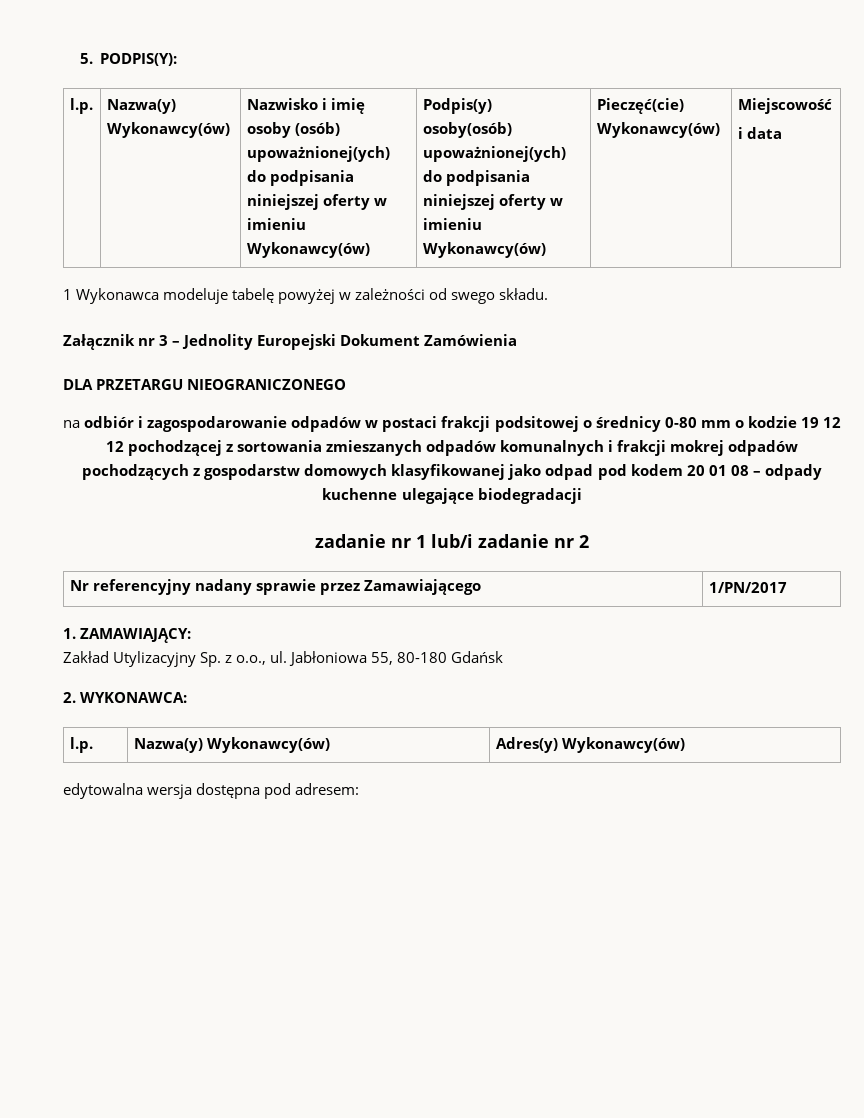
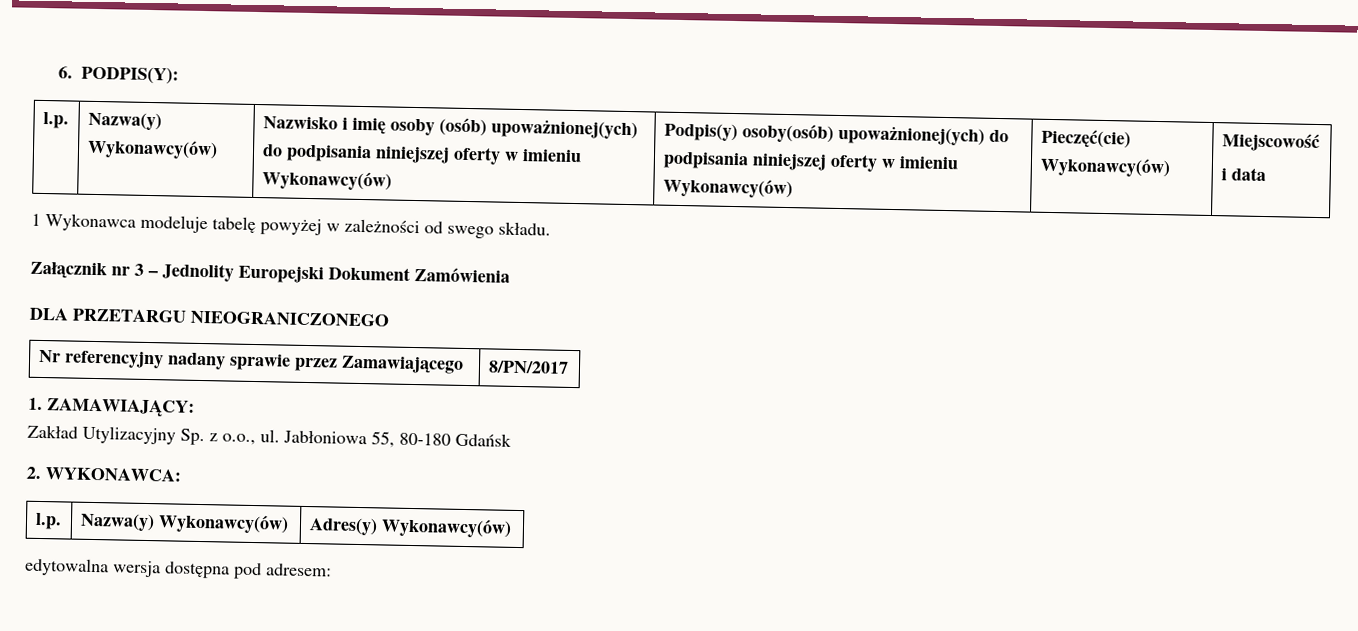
- 5. PODPIS(Y):
+ 6. PODPIS(Y):
- na odbiór i zagospodarowanie odpadów w postaci frakcji podsitowej o średnicy 0-80 mm o kodzie 19 12 12 pochodzącej z sortowania zmieszanych odpadów komunalnych i frakcji mokrej odpadów pochodzących z gospodarstw domowych klasyfikowanej jako odpad pod kodem 20 01 08 – odpady kuchenne ulegające biodegradacji
- zadanie nr 1 lub/i zadanie nr 2
- Nr referencyjny nadany sprawie przez Zamawiającego | 1/PN/2017
+ Nr referencyjny nadany sprawie przez Zamawiającego | 8/PN/2017

